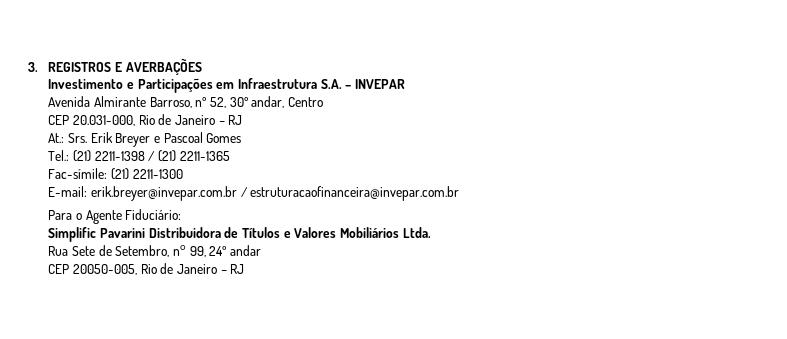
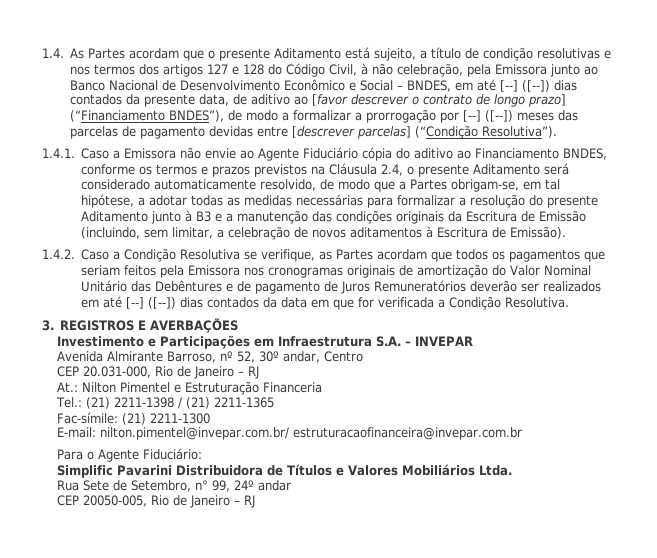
+ 1.4. As Partes acordam que o presente Aditamento está sujeito, a título de condição resolutivas e nos termos dos artigos 127 e 128 do Código Civil, à não celebração, pela Emissora junto ao Banco Nacional de Desenvolvimento Econômico e Social – BNDES, em até [--] ([--]) dias contados da presente data, de aditivo ao [favor descrever o contrato de longo prazo] (“Financiamento BNDES”), de modo a formalizar a prorrogação por [--] ([--]) meses das parcelas de pagamento devidas entre [descrever parcelas] (“Condição Resolutiva”).
+ 1.4.1. Caso a Emissora não envie ao Agente Fiduciário cópia do aditivo ao Financiamento BNDES, conforme os termos e prazos previstos na Cláusula 2.4, o presente Aditamento será considerado automaticamente resolvido, de modo que a Partes obrigam-se, em tal hipótese, a adotar todas as medidas necessárias para formalizar a resolução do presente Aditamento junto à B3 e a manutenção das condições originais da Escritura de Emissão (incluindo, sem limitar, a celebração de novos aditamentos à Escritura de Emissão).
+ 1.4.2. Caso a Condição Resolutiva se verifique, as Partes acordam que todos os pagamentos que seriam feitos pela Emissora nos cronogramas originais de amortização do Valor Nominal Unitário das Debêntures e de pagamento de Juros Remuneratórios deverão ser realizados em até [--] ([--]) dias contados da data em que for verificada a Condição Resolutiva.
- At.: Srs. Erik Breyer e Pascoal Gomes
+ At.: Nilton Pimentel e Estruturação Financeria
- E-mail: erik.breyer@invepar.com.br / estruturacaofinanceira@invepar.com.br
+ E-mail: nilton.pimentel@invepar.com.br/ estruturacaofinanceira@invepar.com.br

